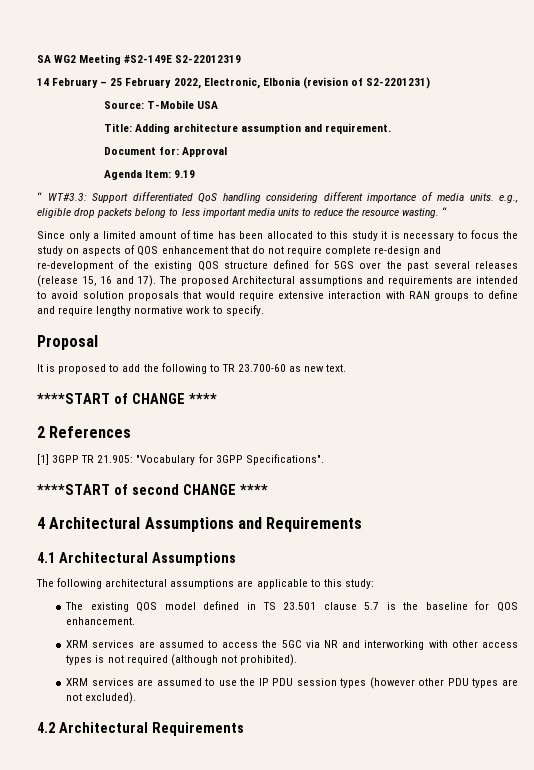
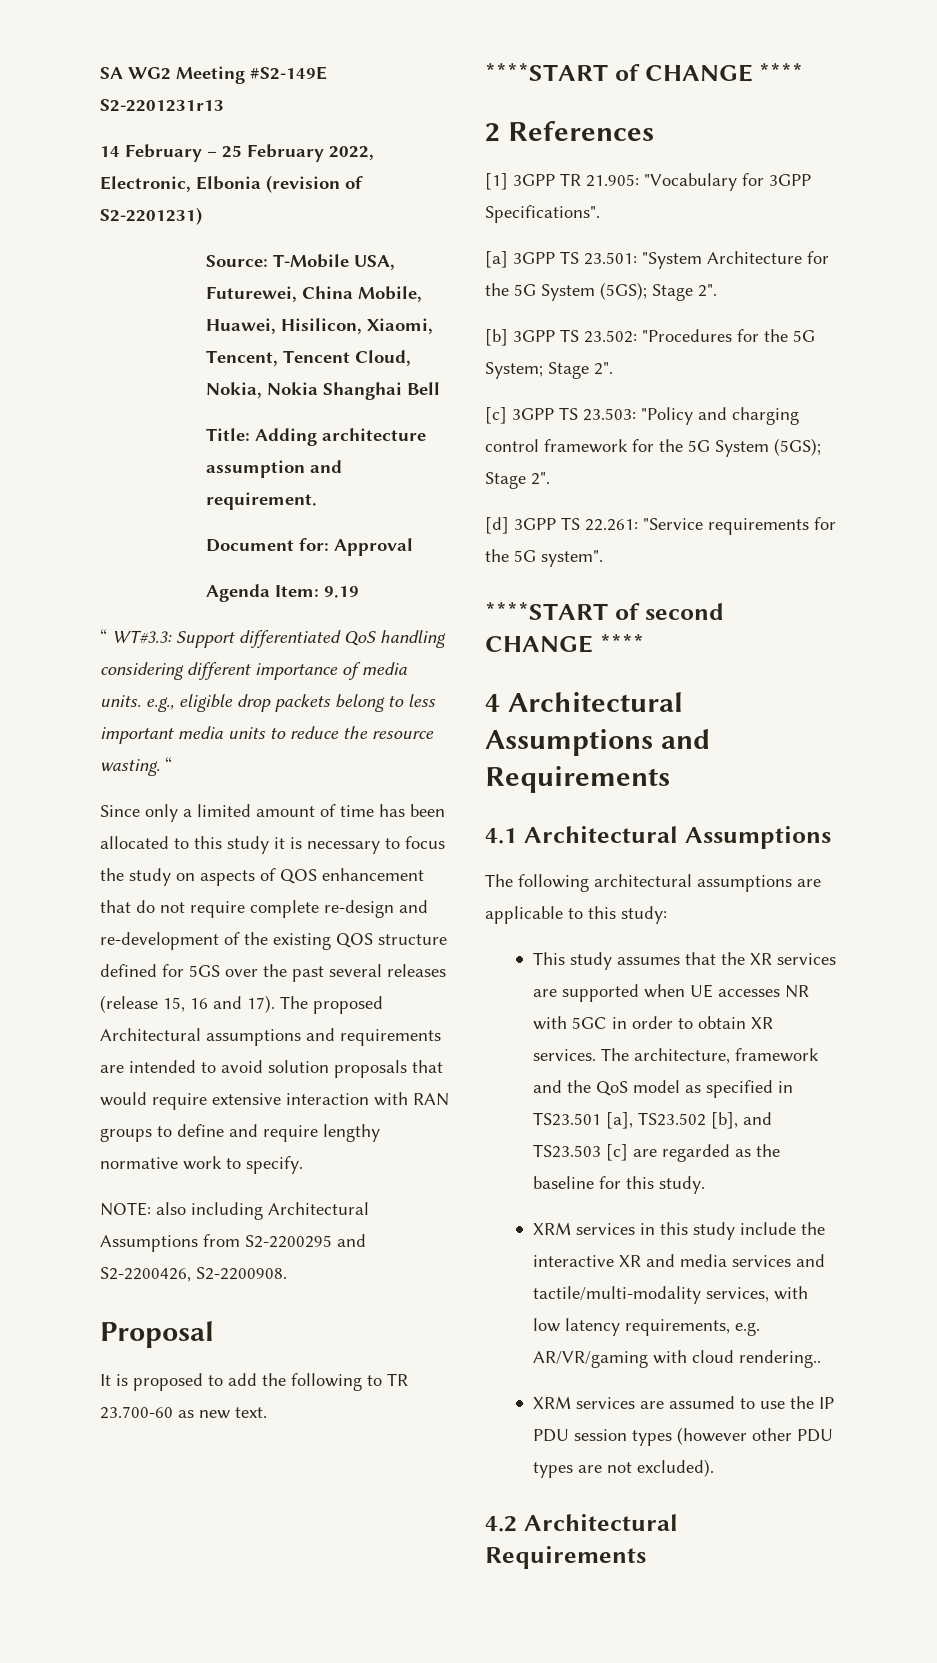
- SA WG2 Meeting #S2-149E S2-22012319
+ SA WG2 Meeting #S2-149E S2-2201231r13
- Source: T-Mobile USA
+ Source: T-Mobile USA, Futurewei, China Mobile, Huawei, Hisilicon, Xiaomi, Tencent, Tencent Cloud, Nokia, Nokia Shanghai Bell
+ NOTE: also including Architectural Assumptions from S2-2200295 and S2-2200426, S2-2200908.
+ [a] 3GPP TS 23.501: "System Architecture for the 5G System (5GS); Stage 2".
+ [b] 3GPP TS 23.502: "Procedures for the 5G System; Stage 2".
+ [c] 3GPP TS 23.503: "Policy and charging control framework for the 5G System (5GS); Stage 2".
+ [d] 3GPP TS 22.261: "Service requirements for the 5G system".
- The existing QOS model defined in TS 23.501 clause 5.7 is the baseline for QOS enhancement.
- XRM services are assumed to access the 5GC via NR and interworking with other access types is not required (although not prohibited).
+ This study assumes that the XR services are supported when UE accesses NR with 5GC in order to obtain XR services. The architecture, framework and the QoS model as specified in TS23.501 [a], TS23.502 [b], and TS23.503 [c] are regarded as the baseline for this study.
+ XRM services in this study include the interactive XR and media services and tactile/multi-modality services, with low latency requirements, e.g. AR/VR/gaming with cloud rendering..

